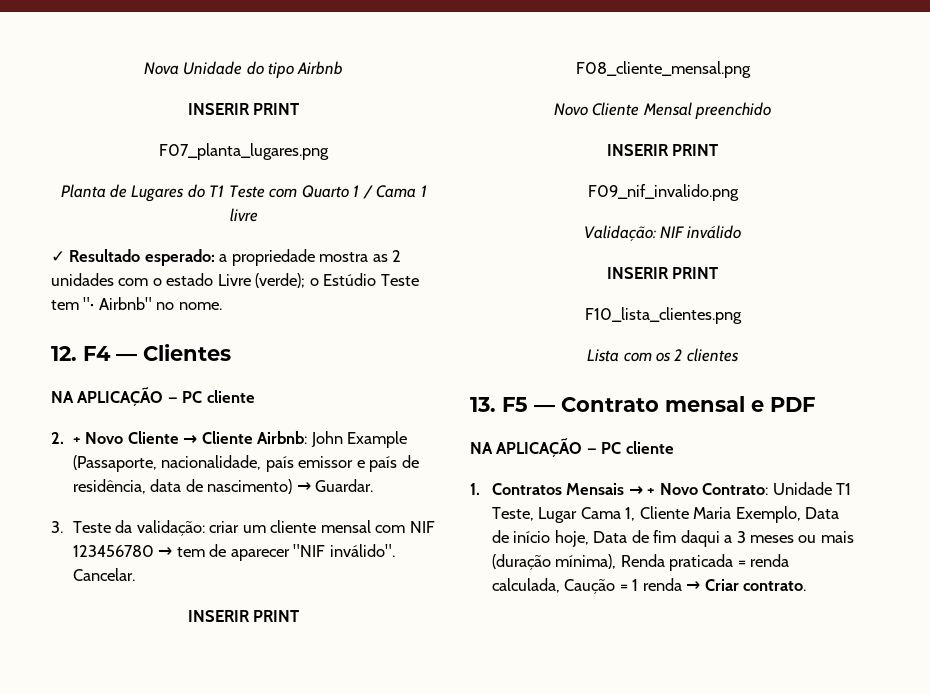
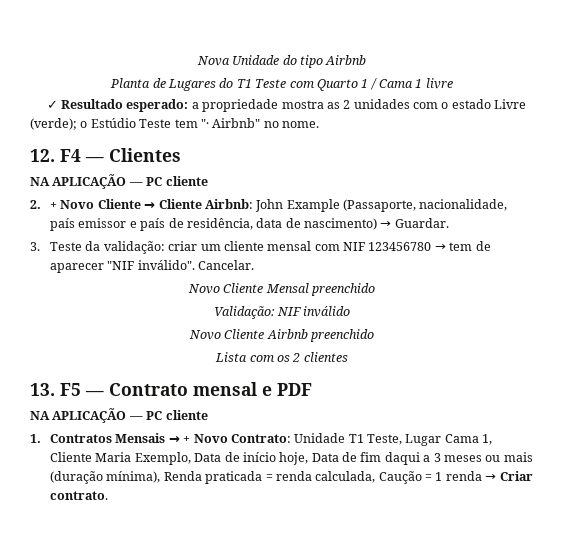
  Nova Unidade do tipo Airbnb
- INSERIR PRINT
- F07_planta_lugares.png
  Cancelar.
- INSERIR PRINT
- F08_cliente_mensal.png
  Novo Cliente Mensal preenchido
- INSERIR PRINT
- F09_nif_invalido.png
  Validação: NIF inválido
- INSERIR PRINT
- F10_lista_clientes.png
+ Novo Cliente Airbnb preenchido

